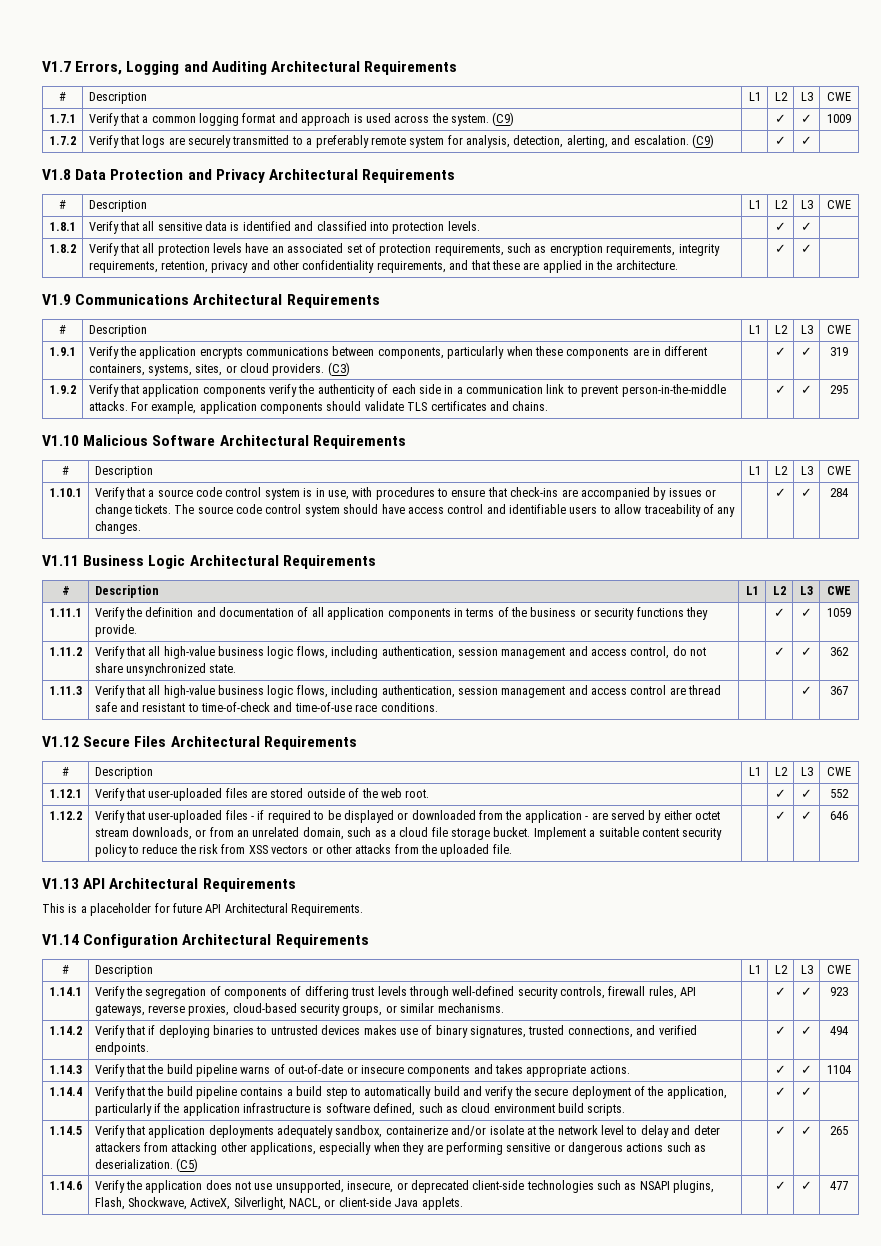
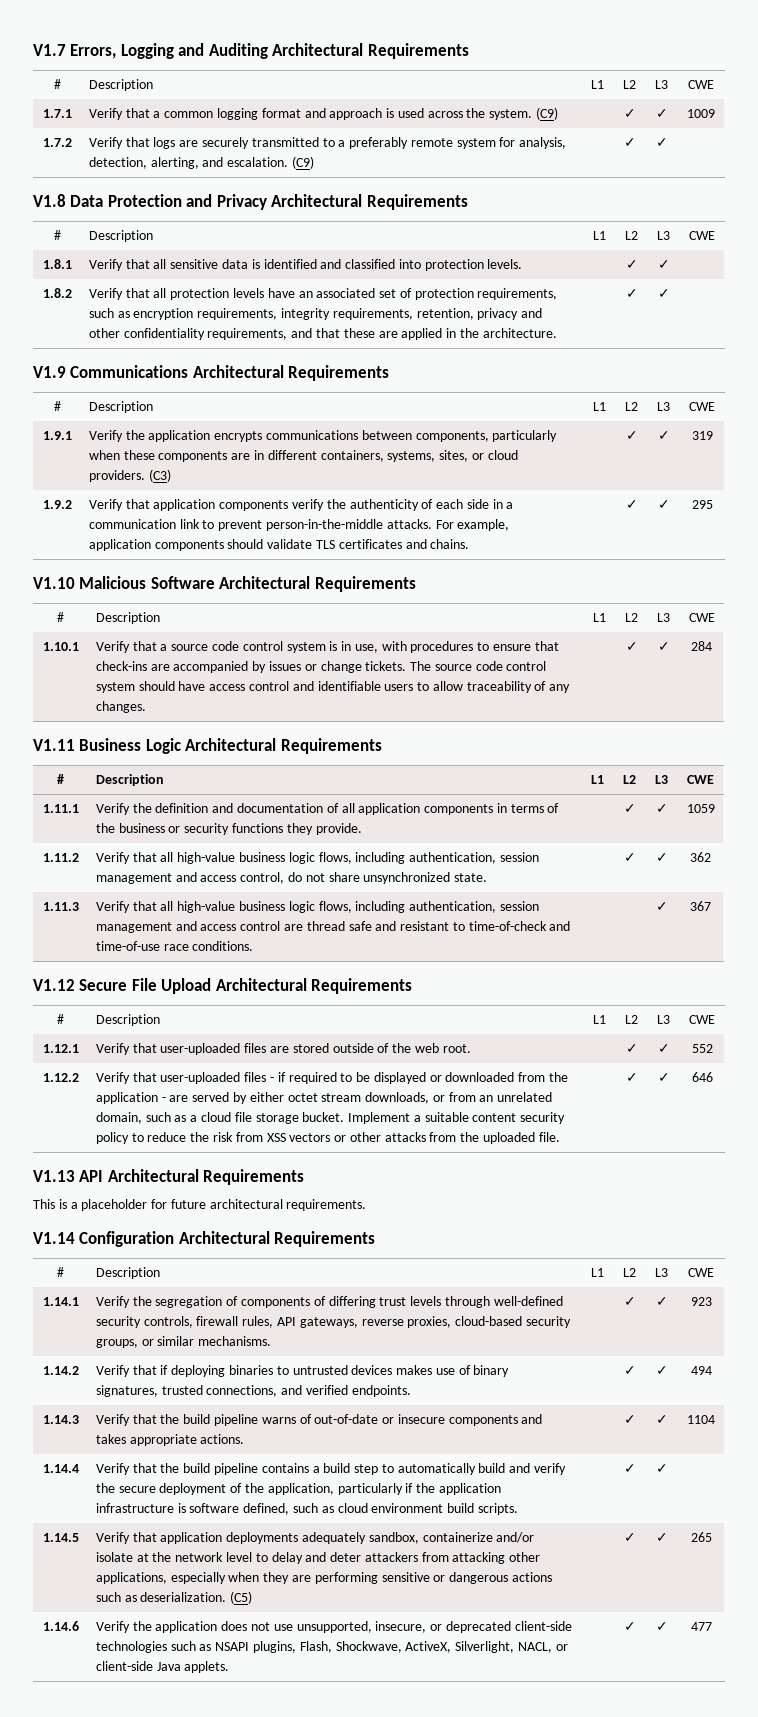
- V1.12 Secure Files Architectural Requirements
+ V1.12 Secure File Upload Architectural Requirements
- This is a placeholder for future API Architectural Requirements.
+ This is a placeholder for future architectural requirements.

